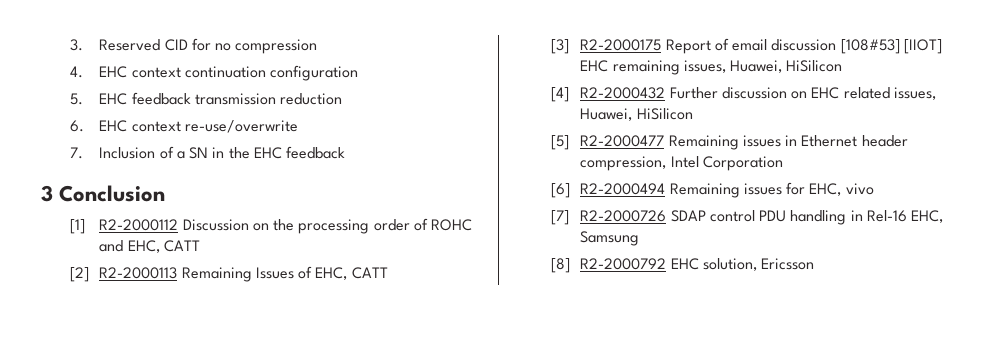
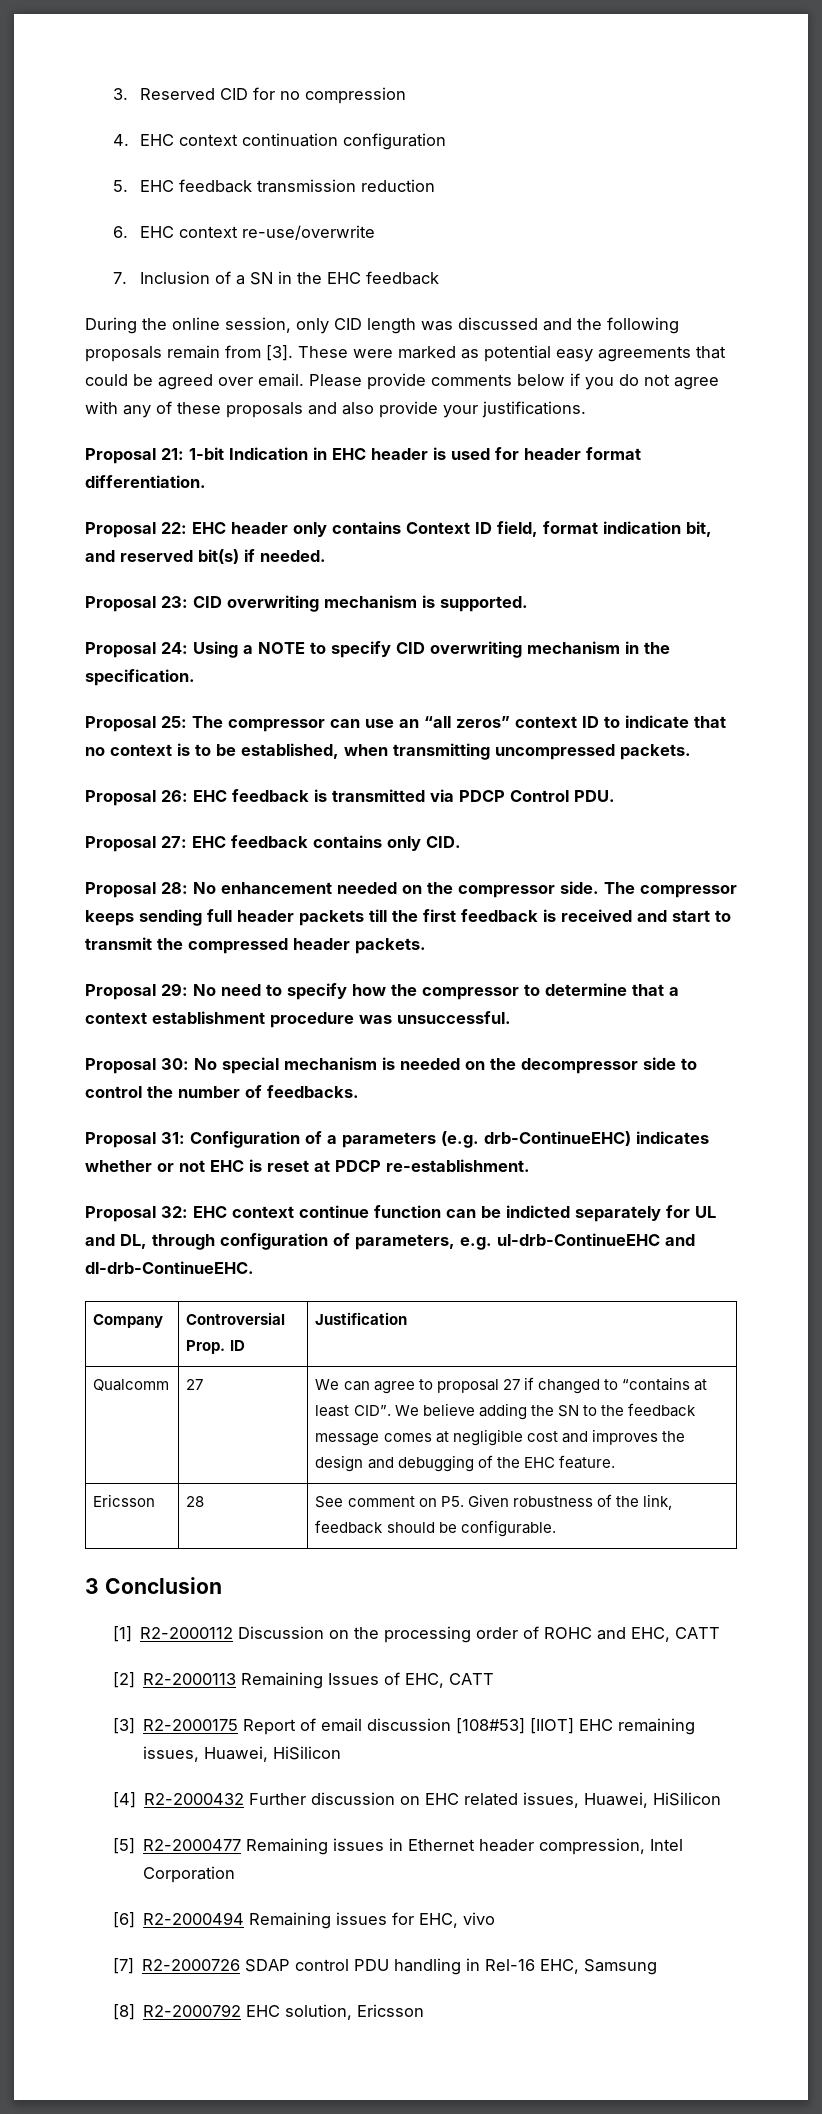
+ During the online session, only CID length was discussed and the following proposals remain from [3]. These were marked as potential easy agreements that could be agreed over email. Please provide comments below if you do not agree with any of these proposals and also provide your justifications.
+ Proposal 21: 1-bit Indication in EHC header is used for header format differentiation.
+ Proposal 22: EHC header only contains Context ID field, format indication bit, and reserved bit(s) if needed.
+ Proposal 23: CID overwriting mechanism is supported.
+ Proposal 24: Using a NOTE to specify CID overwriting mechanism in the specification.
+ Proposal 25: The compressor can use an “all zeros” context ID to indicate that no context is to be established, when transmitting uncompressed packets.
+ Proposal 26: EHC feedback is transmitted via PDCP Control PDU.
+ Proposal 27: EHC feedback contains only CID.
+ Proposal 28: No enhancement needed on the compressor side. The compressor keeps sending full header packets till the first feedback is received and start to transmit the compressed header packets.
+ Proposal 29: No need to specify how the compressor to determine that a context establishment procedure was unsuccessful.
+ Proposal 30: No special mechanism is needed on the decompressor side to control the number of feedbacks.
+ Proposal 31: Configuration of a parameters (e.g. drb-ContinueEHC) indicates whether or not EHC is reset at PDCP re-establishment.
+ Proposal 32: EHC context continue function can be indicted separately for UL and DL, through configuration of parameters, e.g. ul-drb-ContinueEHC and dl-drb-ContinueEHC.
+ Company | Controversial Prop. ID | Justification
+ Qualcomm | 27 | We can agree to proposal 27 if changed to “contains at least CID”. We believe adding the SN to the feedback message comes at negligible cost and improves the design and debugging of the EHC feature.
+ Ericsson | 28 | See comment on P5. Given robustness of the link, feedback should be configurable.

